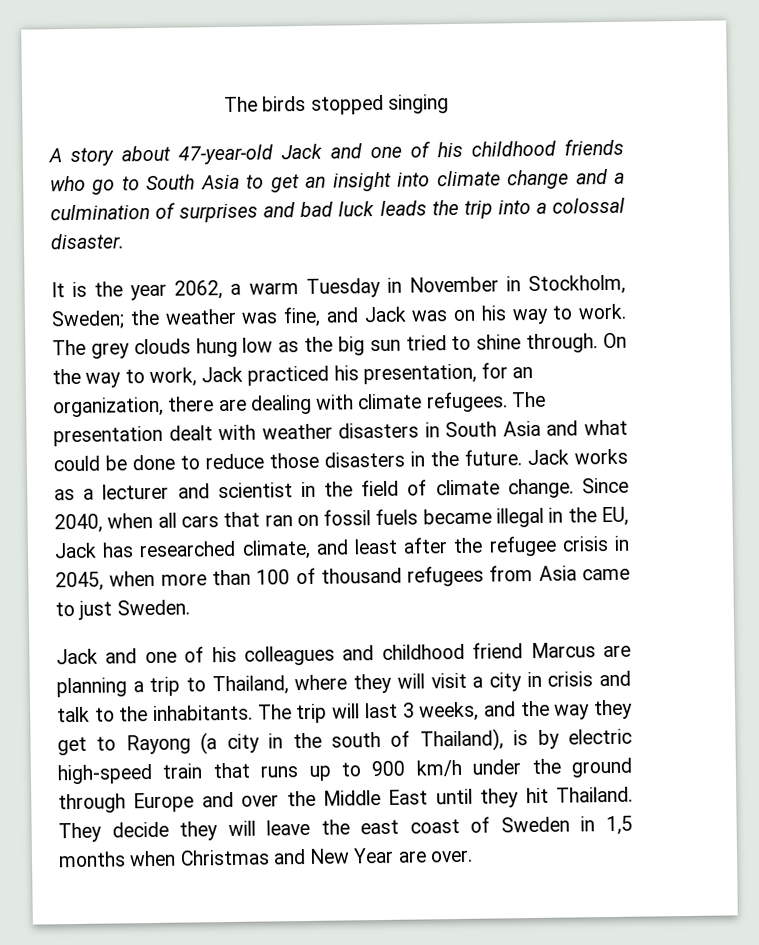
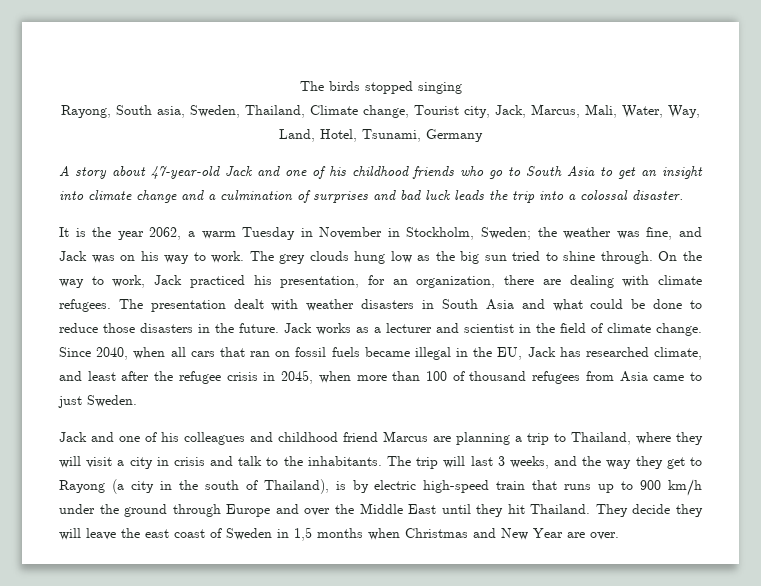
+ Rayong, South asia, Sweden, Thailand, Climate change, Tourist city, Jack, Marcus, Mali, Water, Way, Land, Hotel, Tsunami, Germany

